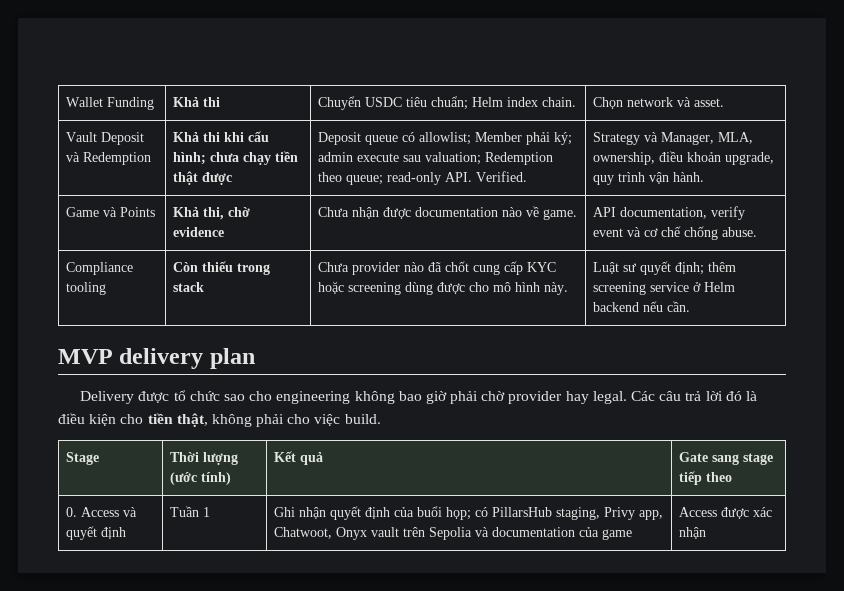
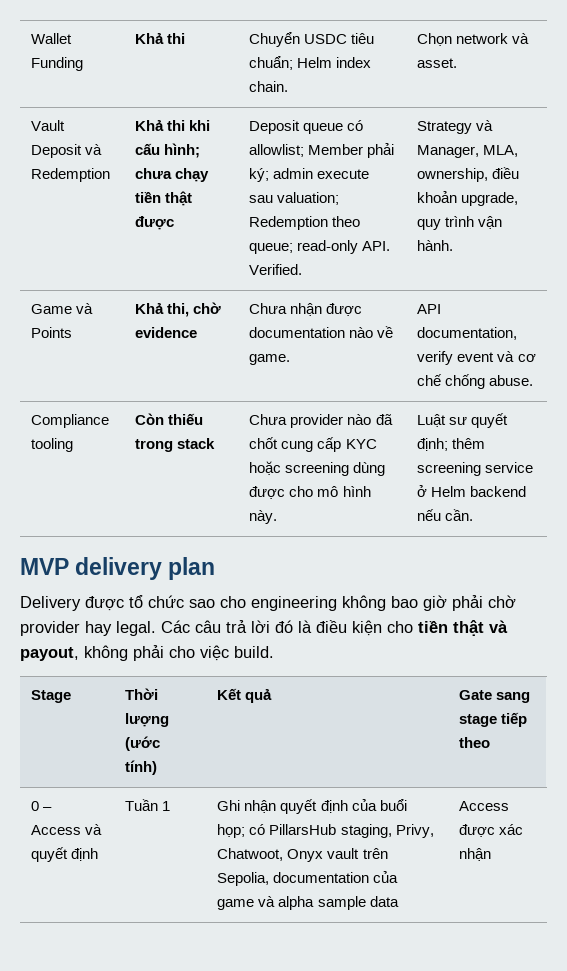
- Các câu trả lời đó là điều kiện cho tiền thật, không phải cho việc build.
+ Các câu trả lời đó là điều kiện cho tiền thật và payout, không phải cho việc build.
- 0. Access và quyết định | Tuần 1 | Ghi nhận quyết định của buổi họp; có PillarsHub staging, Privy app, Chatwoot, Onyx vault trên Sepolia và documentation của game | Access được xác nhận
+ 0 – Access và quyết định | Tuần 1 | Ghi nhận quyết định của buổi họp; có PillarsHub staging, Privy, Chatwoot, Onyx vault trên Sepolia, documentation của game và alpha sample data | Access được xác nhận

